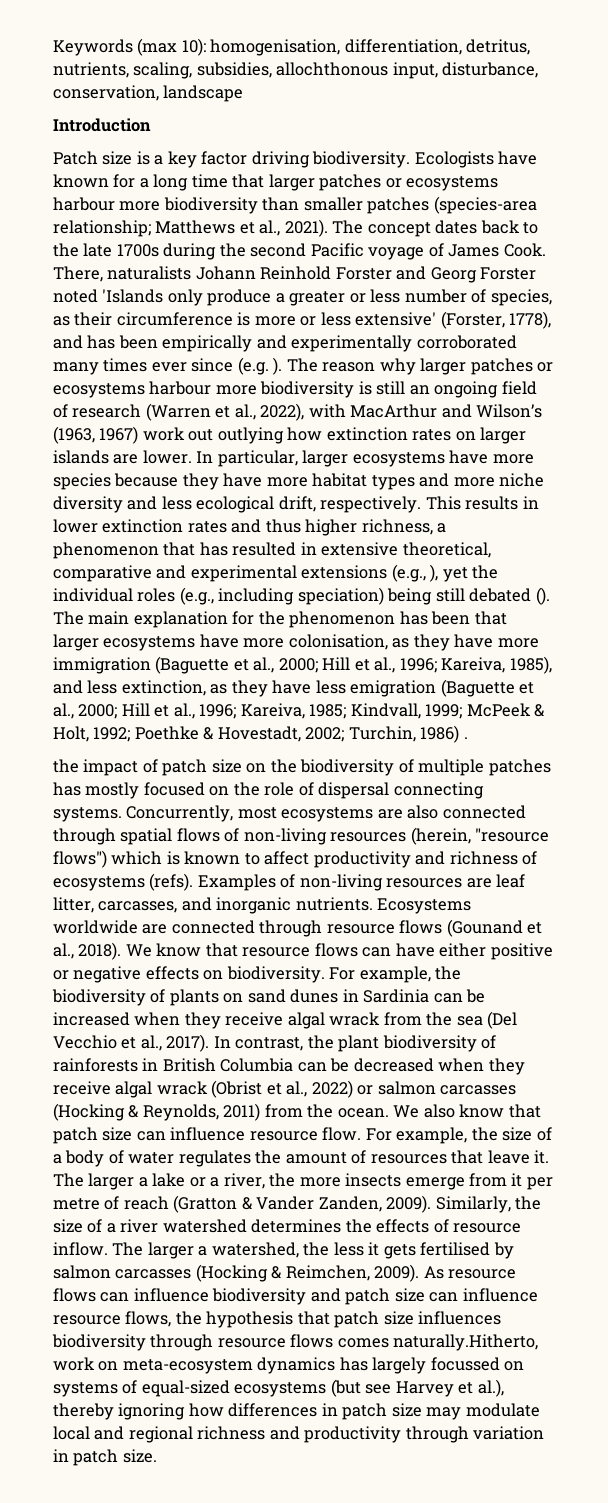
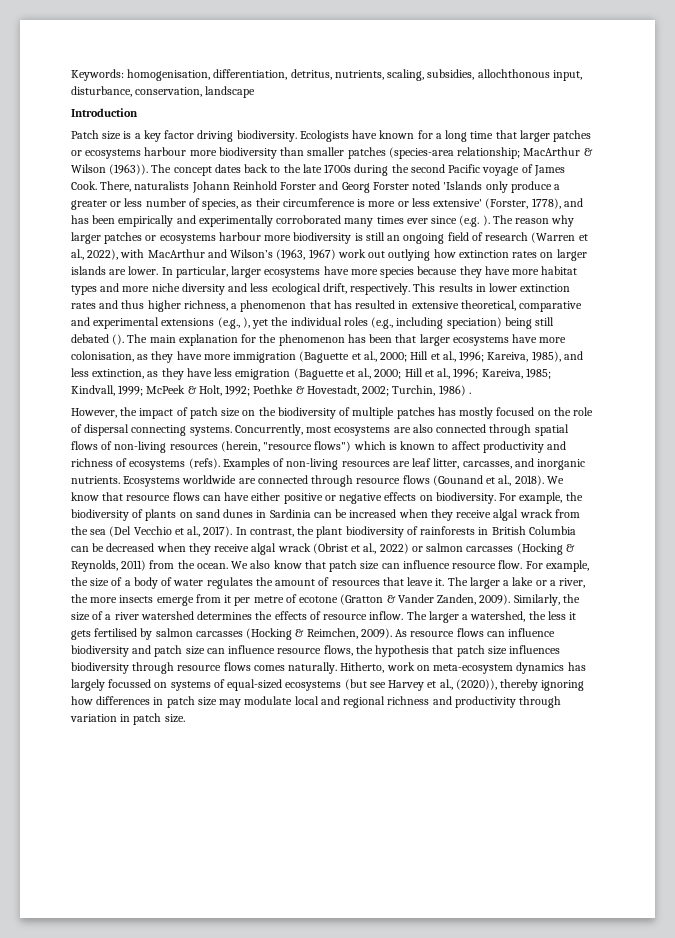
- Keywords (max 10): homogenisation, differentiation, detritus, nutrients, scaling, subsidies, allochthonous input, disturbance, conservation, landscape
+ Keywords: homogenisation, differentiation, detritus, nutrients, scaling, subsidies, allochthonous input, disturbance, conservation, landscape
- Ecologists have known for a long time that larger patches or ecosystems harbour more biodiversity than smaller patches (species-area relationship; Matthews et al., 2021).
+ Ecologists have known for a long time that larger patches or ecosystems harbour more biodiversity than smaller patches (species-area relationship; MacArthur & Wilson (1963)).
- the impact of patch size on the biodiversity of multiple patches has mostly focused on the role of dispersal connecting systems.
+ However, the impact of patch size on the biodiversity of multiple patches has mostly focused on the role of dispersal connecting systems.
- The larger a lake or a river, the more insects emerge from it per metre of reach (Gratton & Vander Zanden, 2009).
+ The larger a lake or a river, the more insects emerge from it per metre of ecotone (Gratton & Vander Zanden, 2009).
- As resource flows can influence biodiversity and patch size can influence resource flows, the hypothesis that patch size influences biodiversity through resource flows comes naturally.Hitherto, work on meta-ecosystem dynamics has largely focussed on systems of equal-sized ecosystems (but see Harvey et al.), thereby ignoring how differences in patch size may modulate local and regional richness and productivity through variation in patch size.
+ As resource flows can influence biodiversity and patch size can influence resource flows, the hypothesis that patch size influences biodiversity through resource flows comes naturally. Hitherto, work on meta-ecosystem dynamics has largely focussed on systems of equal-sized ecosystems (but see Harvey et al., (2020)), thereby ignoring how differences in patch size may modulate local and regional richness and productivity through variation in patch size.

